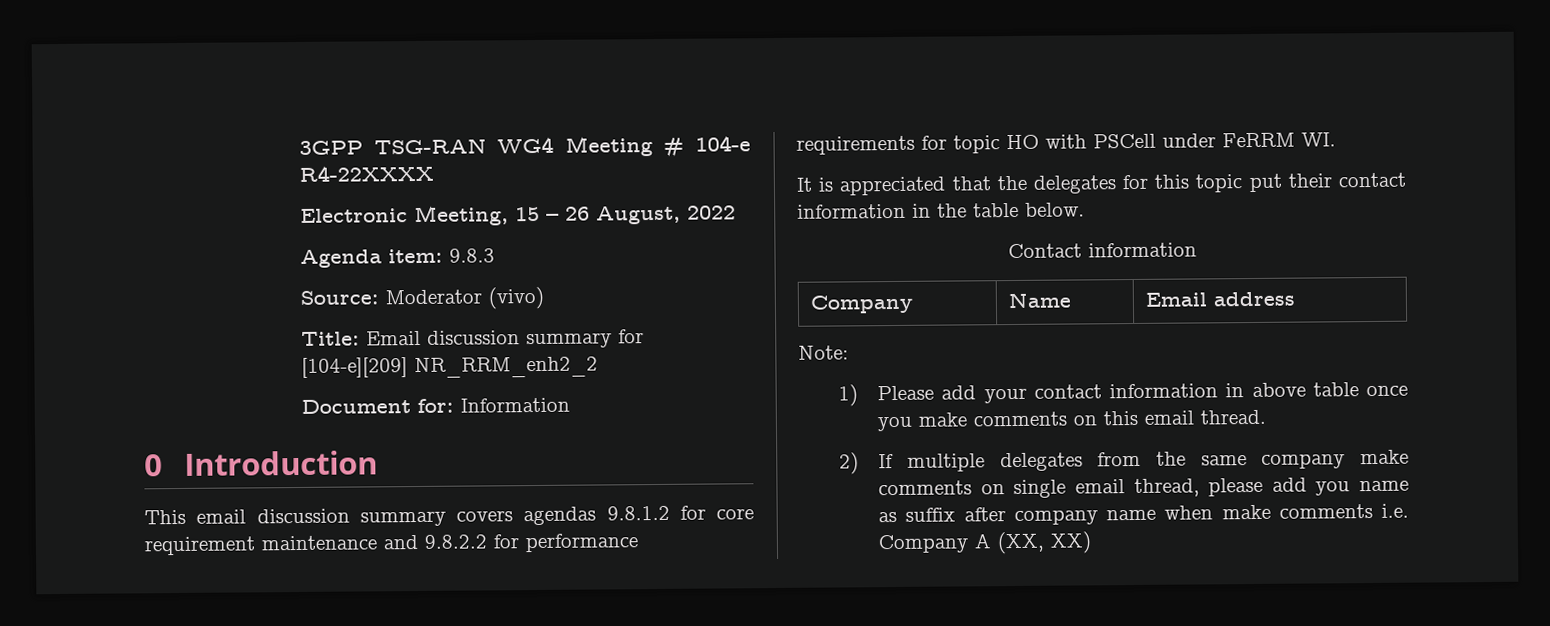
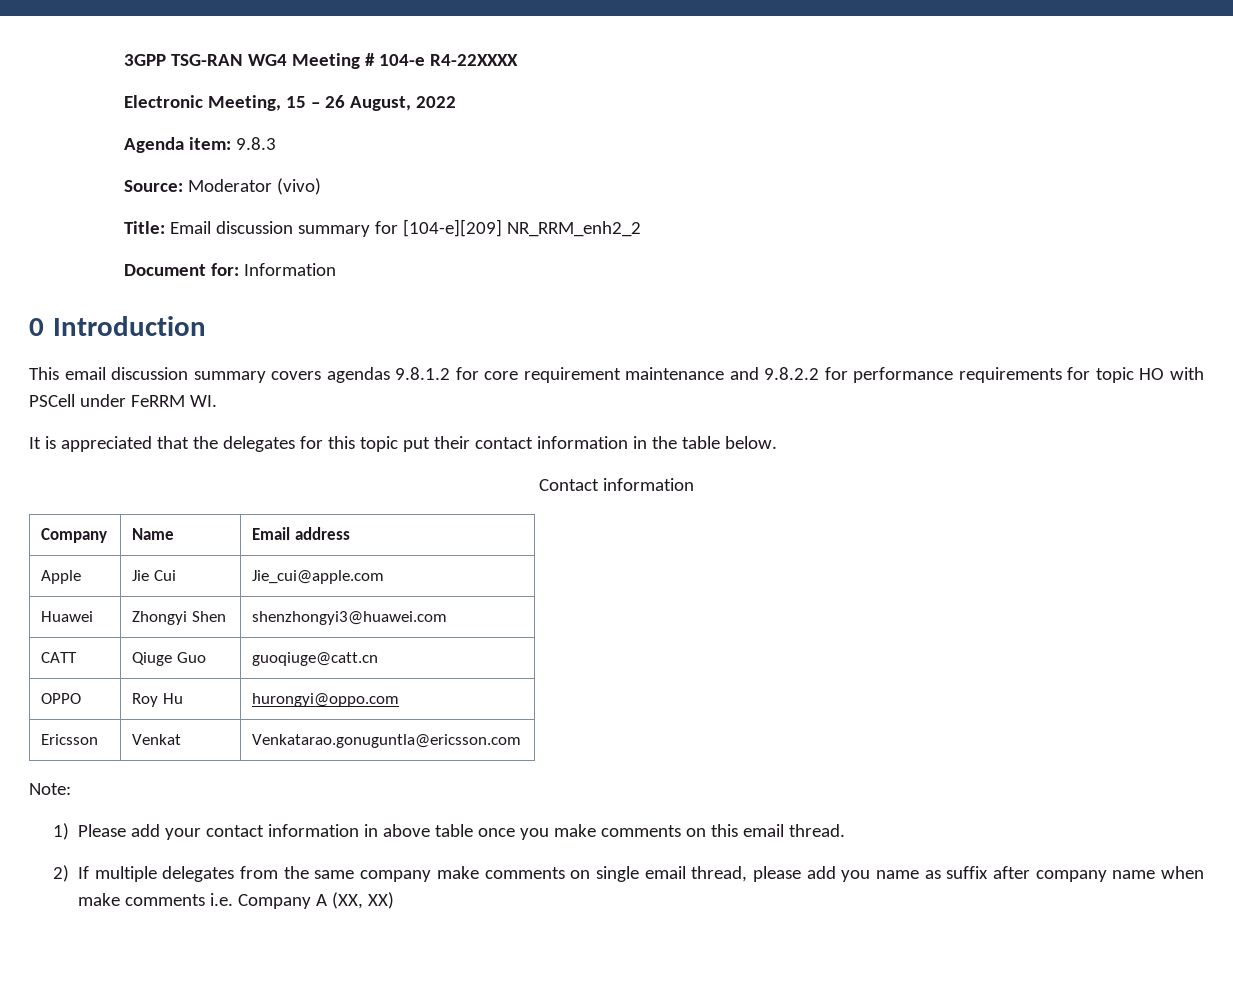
+ Apple | Jie Cui | Jie_cui@apple.com
+ Huawei | Zhongyi Shen | shenzhongyi3@huawei.com
+ CATT | Qiuge Guo | guoqiuge@catt.cn
+ OPPO | Roy Hu | hurongyi@oppo.com
+ Ericsson | Venkat | Venkatarao.gonuguntla@ericsson.com

